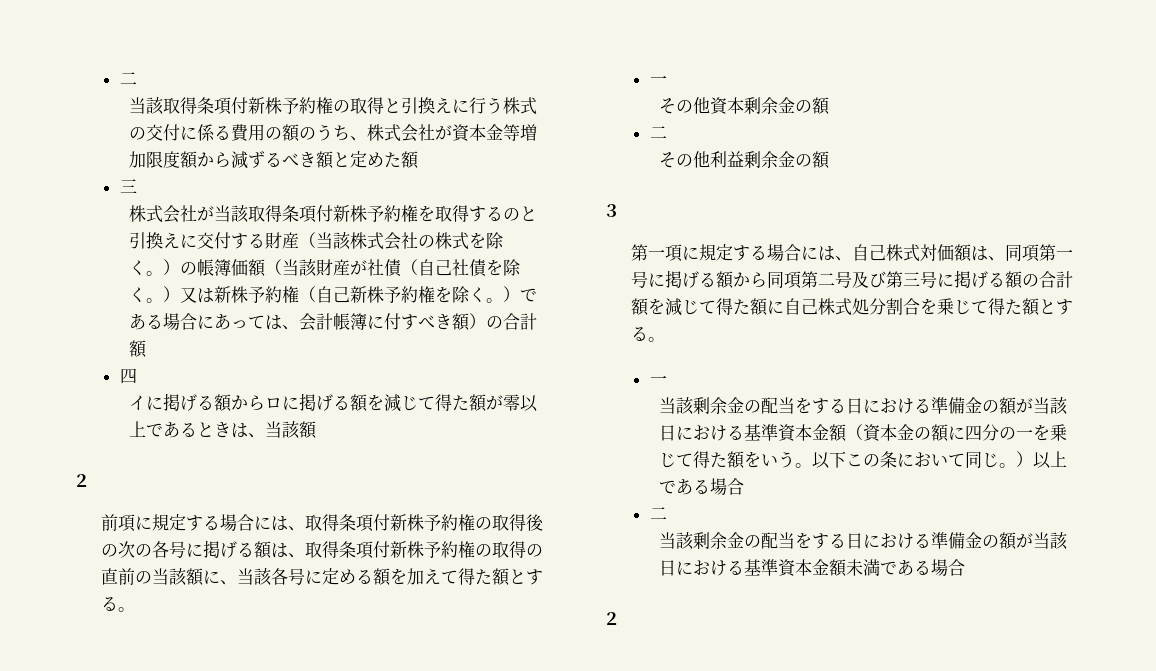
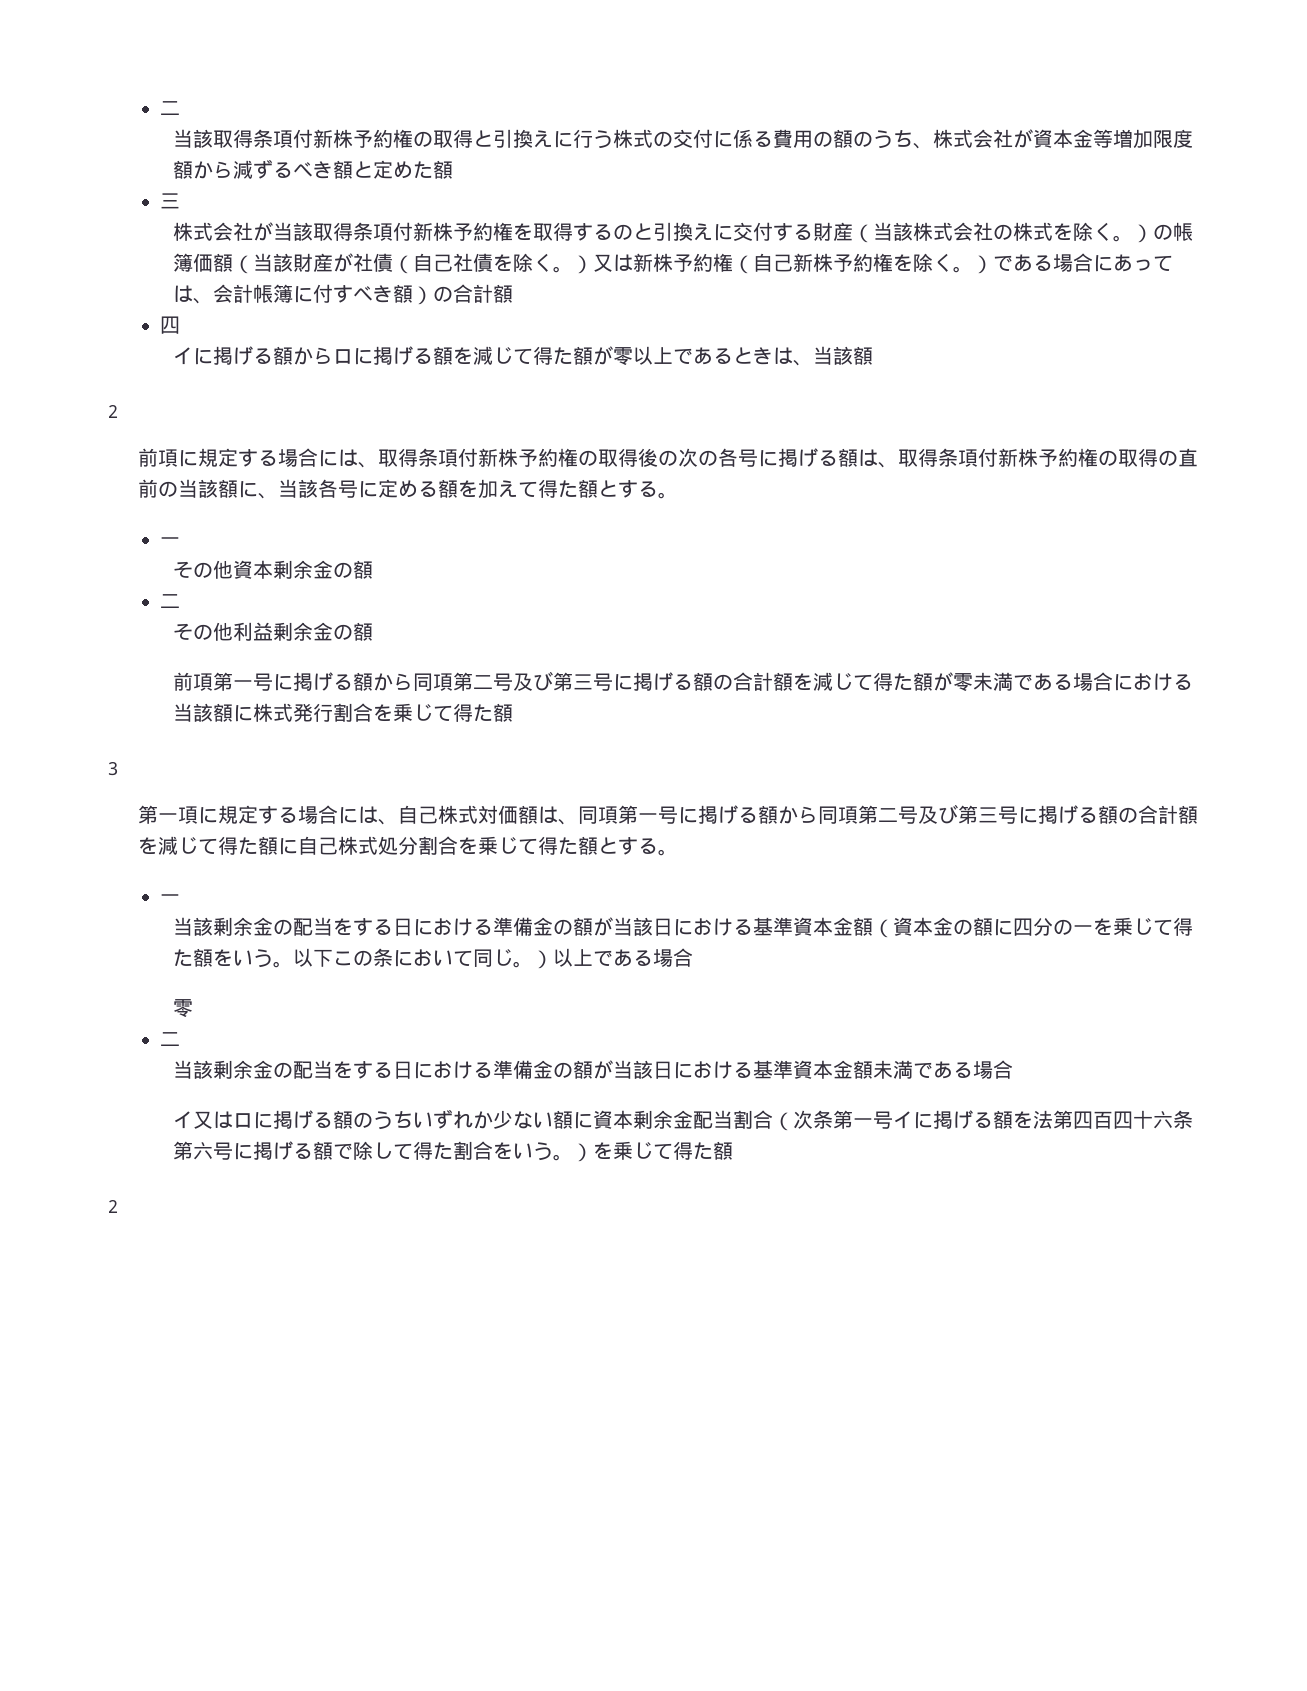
+ 前項第一号に掲げる額から同項第二号及び第三号に掲げる額の合計額を減じて得た額が零未満である場合における当該額に株式発行割合を乗じて得た額
  以下この条において同じ。）以上である場合
+ 零
+ イ又はロに掲げる額のうちいずれか少ない額に資本剰余金配当割合（次条第一号イに掲げる額を法第四百四十六条第六号に掲げる額で除して得た割合をいう。）を乗じて得た額

